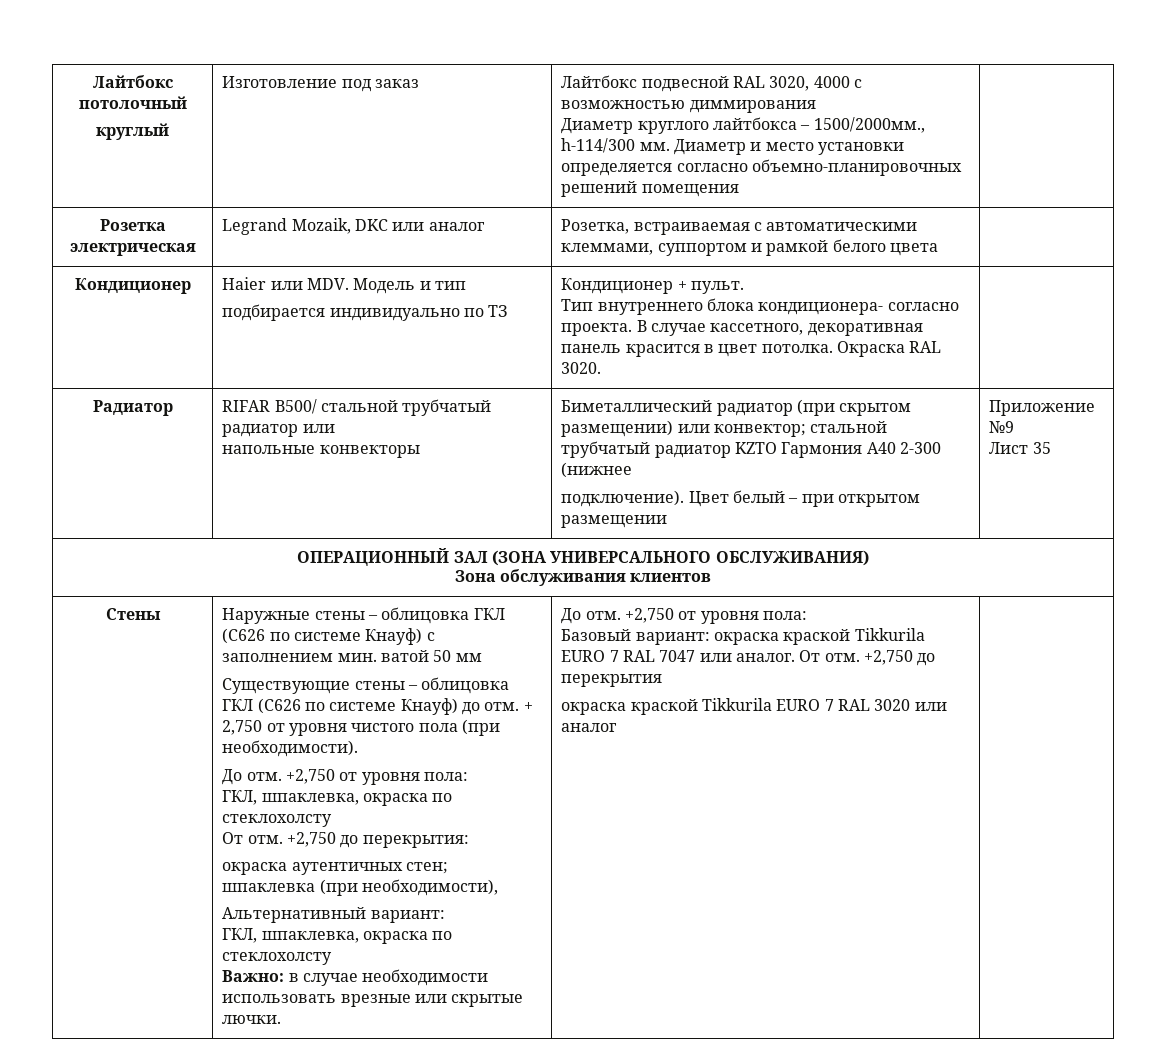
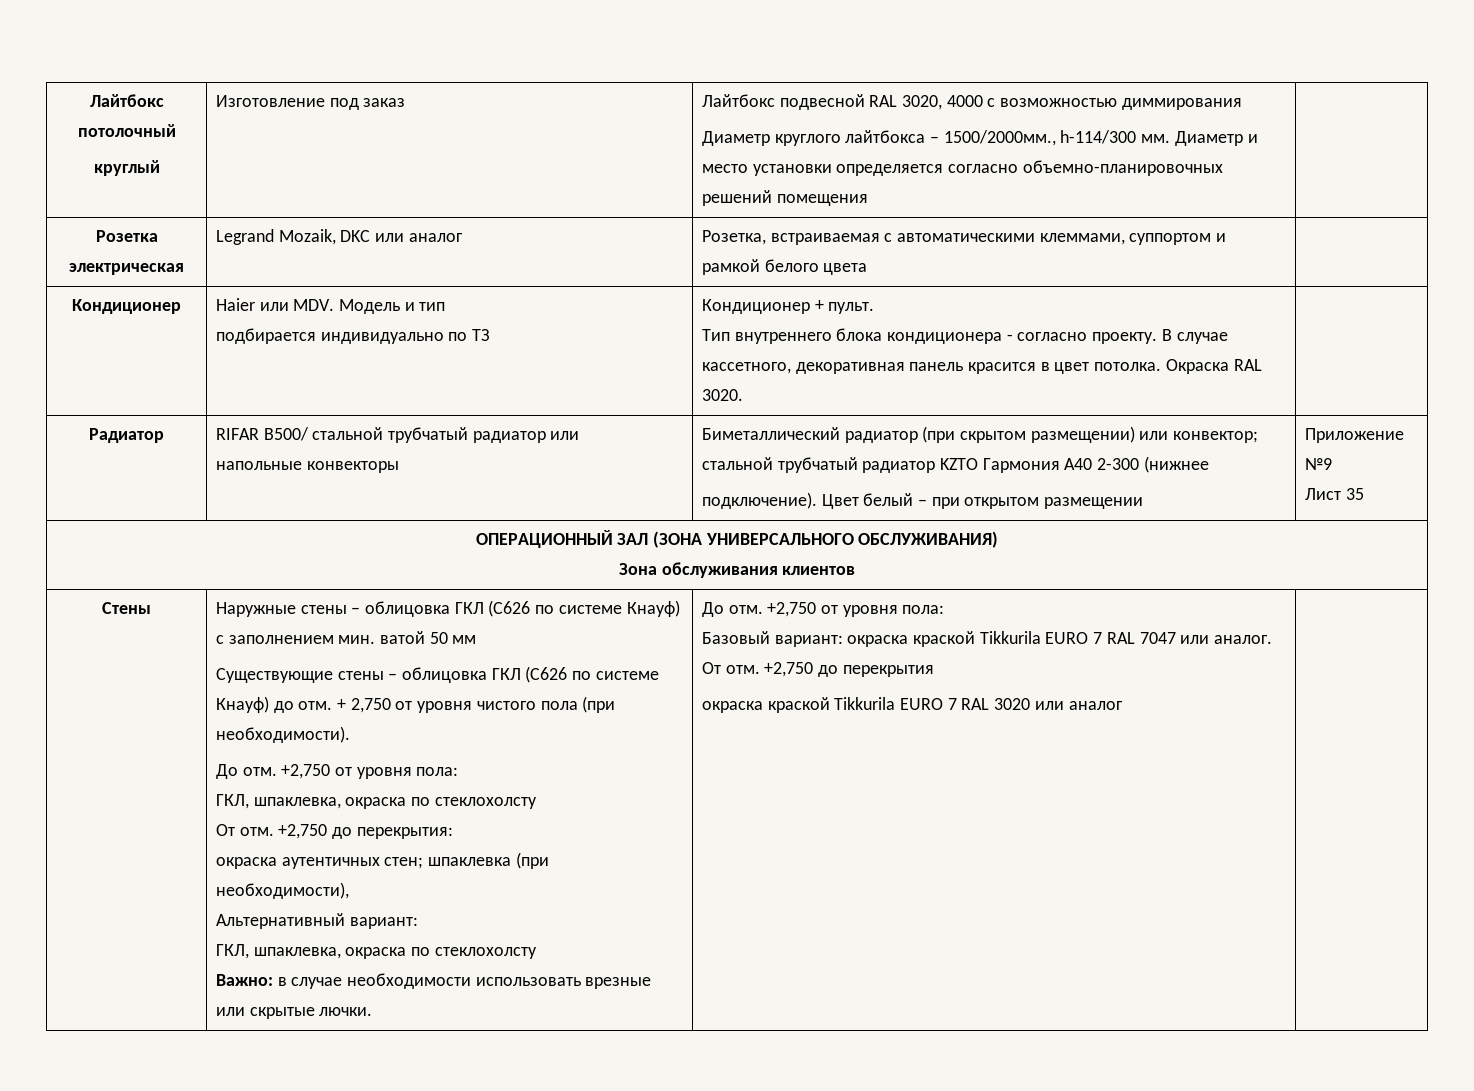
  Кондиционер | Haier или MDV. Модель и тип
  подбирается индивидуально по ТЗ | Кондиционер + пульт.
- Тип внутреннего блока кондиционера- согласно проекта. В случае кассетного, декоративная панель красится в цвет потолка. Окраска RAL 3020. |
+ Тип внутреннего блока кондиционера - согласно проекту. В случае кассетного, декоративная панель красится в цвет потолка. Окраска RAL 3020. |

